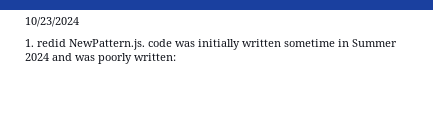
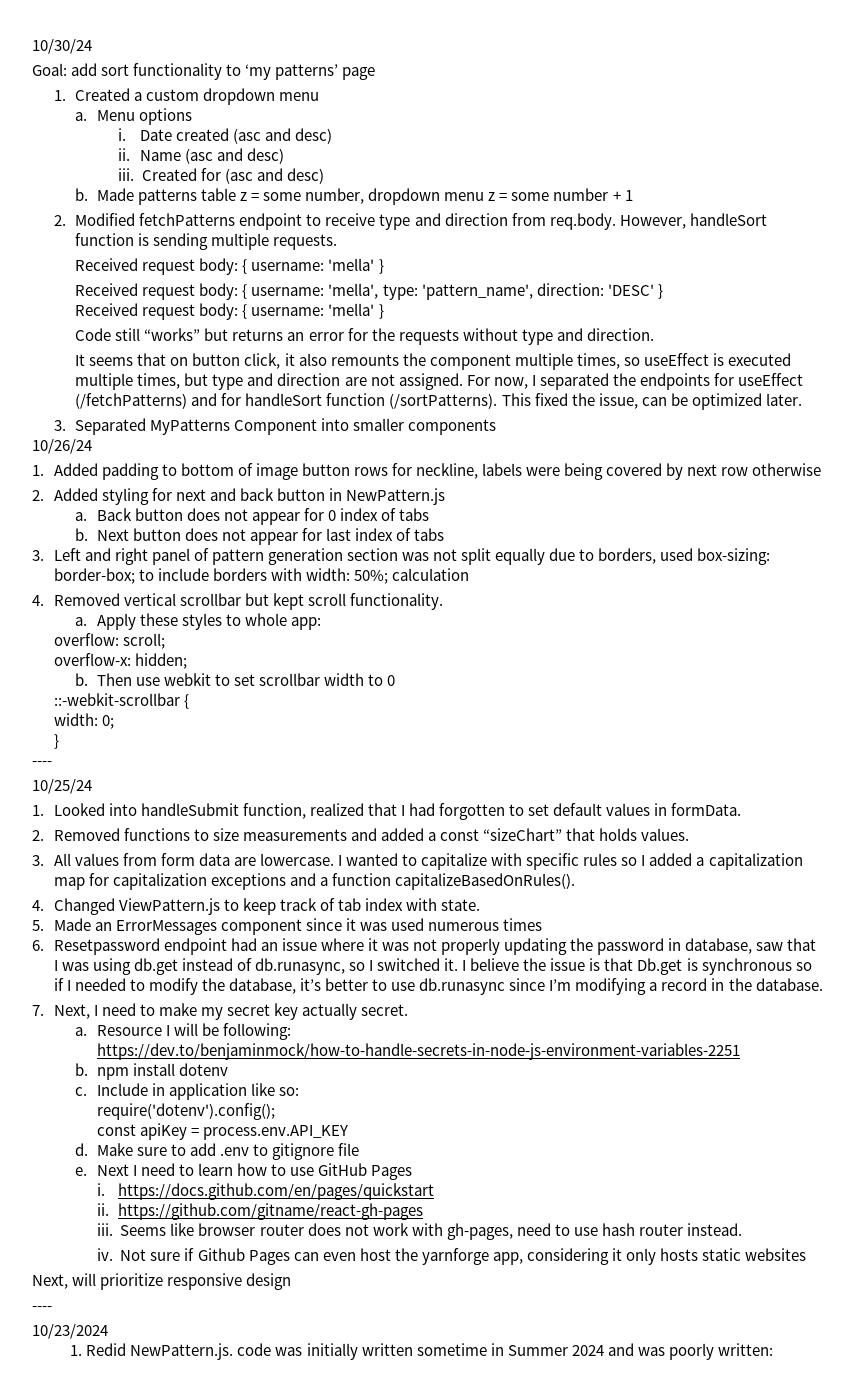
+ 10/30/24
+ Goal: add sort functionality to ‘my patterns’ page
+ 1. Created a custom dropdown menu
+ a. Menu options
+ i. Date created (asc and desc)
+ ii. Name (asc and desc)
+ iii. Created for (asc and desc)
+ b. Made patterns table z = some number, dropdown menu z = some number + 1
+ 2. Modified fetchPatterns endpoint to receive type and direction from req.body. However, handleSort function is sending multiple requests.
+ Received request body: { username: 'mella' }
+ Received request body: { username: 'mella', type: 'pattern_name', direction: 'DESC' }
+ Received request body: { username: 'mella' }
+ Code still “works” but returns an error for the requests without type and direction.
+ It seems that on button click, it also remounts the component multiple times, so useEffect is executed multiple times, but type and direction are not assigned. For now, I separated the endpoints for useEffect (/fetchPatterns) and for handleSort function (/sortPatterns). This fixed the issue, can be optimized later.
+ 3. Separated MyPatterns Component into smaller components
+ 10/26/24
+ 1. Added padding to bottom of image button rows for neckline, labels were being covered by next row otherwise
+ 2. Added styling for next and back button in NewPattern.js
+ a. Back button does not appear for 0 index of tabs
+ b. Next button does not appear for last index of tabs
+ 3. Left and right panel of pattern generation section was not split equally due to borders, used box-sizing: border-box; to include borders with width: 50%; calculation
+ 4. Removed vertical scrollbar but kept scroll functionality.
+ a. Apply these styles to whole app:
+ overflow: scroll;
+ overflow-x: hidden;
+ b. Then use webkit to set scrollbar width to 0
+ ::-webkit-scrollbar {
+ width: 0;
+ }
+ ----
+ 10/25/24
+ 1. Looked into handleSubmit function, realized that I had forgotten to set default values in formData.
+ 2. Removed functions to size measurements and added a const “sizeChart” that holds values.
+ 3. All values from form data are lowercase. I wanted to capitalize with specific rules so I added a capitalization map for capitalization exceptions and a function capitalizeBasedOnRules().
+ 4. Changed ViewPattern.js to keep track of tab index with state.
+ 5. Made an ErrorMessages component since it was used numerous times
+ 6. Resetpassword endpoint had an issue where it was not properly updating the password in database, saw that I was using db.get instead of db.runasync, so I switched it. I believe the issue is that Db.get is synchronous so if I needed to modify the database, it’s better to use db.runasync since I’m modifying a record in the database.
+ 7. Next, I need to make my secret key actually secret.
+ a. Resource I will be following: https://dev.to/benjaminmock/how-to-handle-secrets-in-node-js-environment-variables-2251
+ b. npm install dotenv
+ c. Include in application like so:
+ require('dotenv').config();
+ const apiKey = process.env.API_KEY
+ d. Make sure to add .env to gitignore file
+ e. Next I need to learn how to use GitHub Pages
+ i. https://docs.github.com/en/pages/quickstart
+ ii. https://github.com/gitname/react-gh-pages
+ iii. Seems like browser router does not work with gh-pages, need to use hash router instead.
+ iv. Not sure if Github Pages can even host the yarnforge app, considering it only hosts static websites
+ Next, will prioritize responsive design
+ ----
- 1. redid NewPattern.js. code was initially written sometime in Summer 2024 and was poorly written:
+ 1. Redid NewPattern.js. code was initially written sometime in Summer 2024 and was poorly written:

